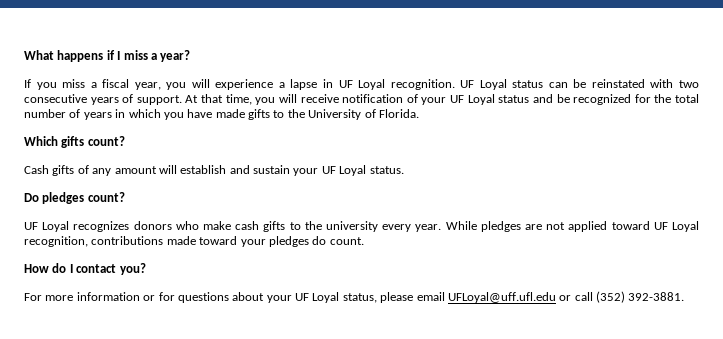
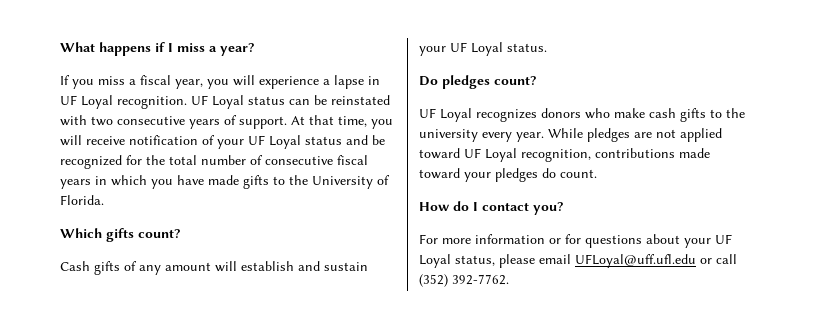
- At that time, you will receive notification of your UF Loyal status and be recognized for the total number of years in which you have made gifts to the University of Florida.
+ At that time, you will receive notification of your UF Loyal status and be recognized for the total number of consecutive fiscal years in which you have made gifts to the University of Florida.
- For more information or for questions about your UF Loyal status, please email UFLoyal@uff.ufl.edu or call (352) 392-3881.
+ For more information or for questions about your UF Loyal status, please email UFLoyal@uff.ufl.edu or call (352) 392-7762.

